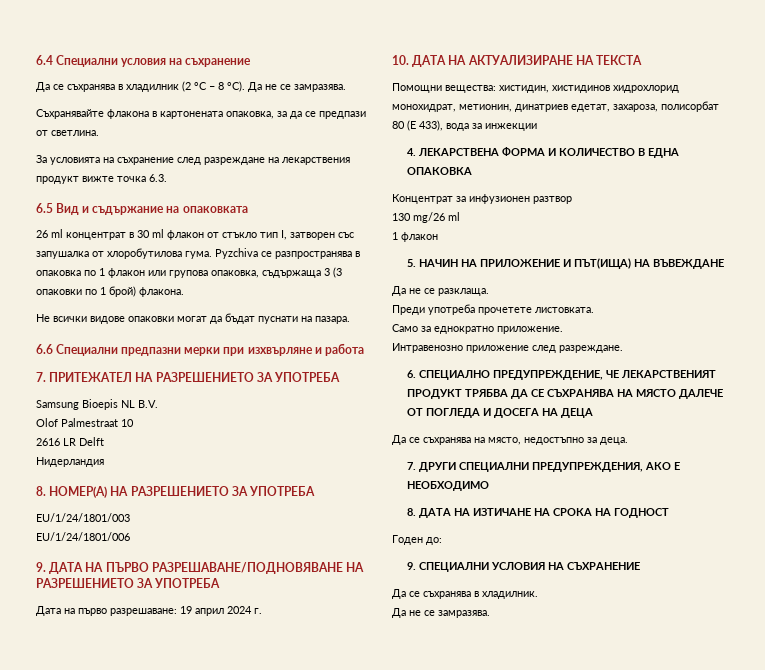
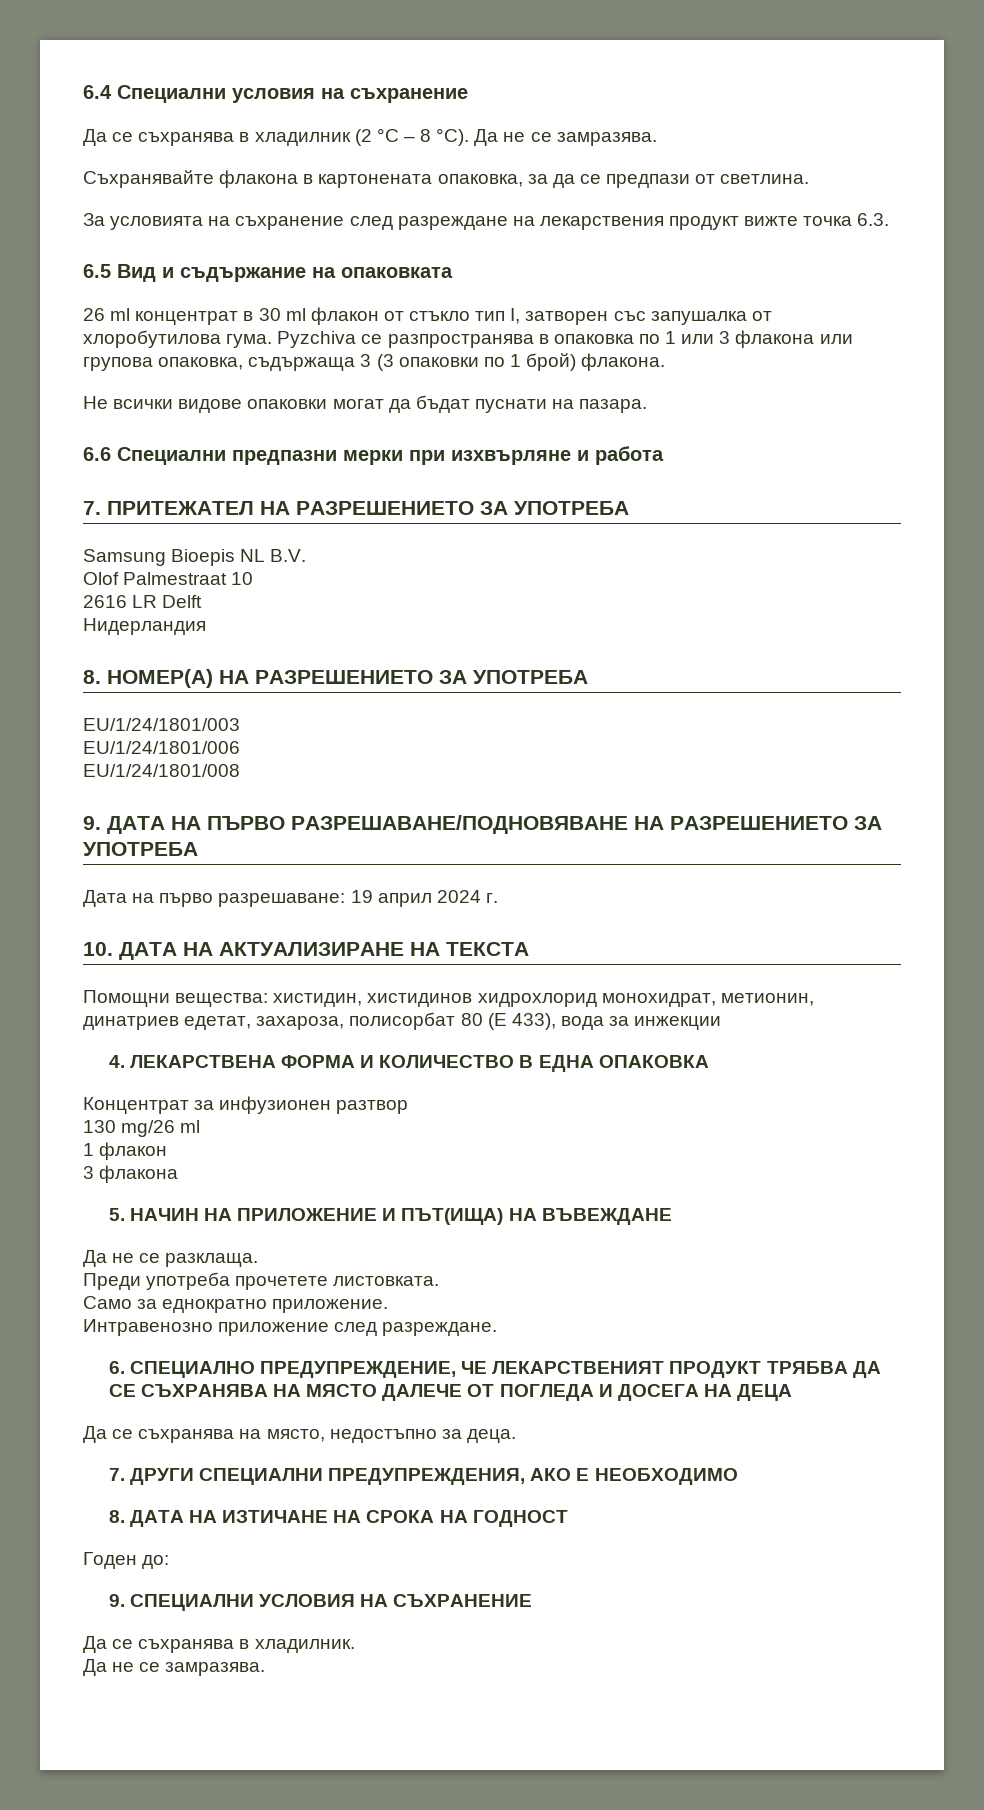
- Pyzchiva се разпространява в опаковка по 1 флакон или групова опаковка, съдържаща 3 (3 опаковки по 1 брой) флакона.
+ Pyzchiva се разпространява в опаковка по 1 или 3 флакона или групова опаковка, съдържаща 3 (3 опаковки по 1 брой) флакона.
+ EU/1/24/1801/008
  130 mg/26 ml
  1 флакон
+ 3 флакона

